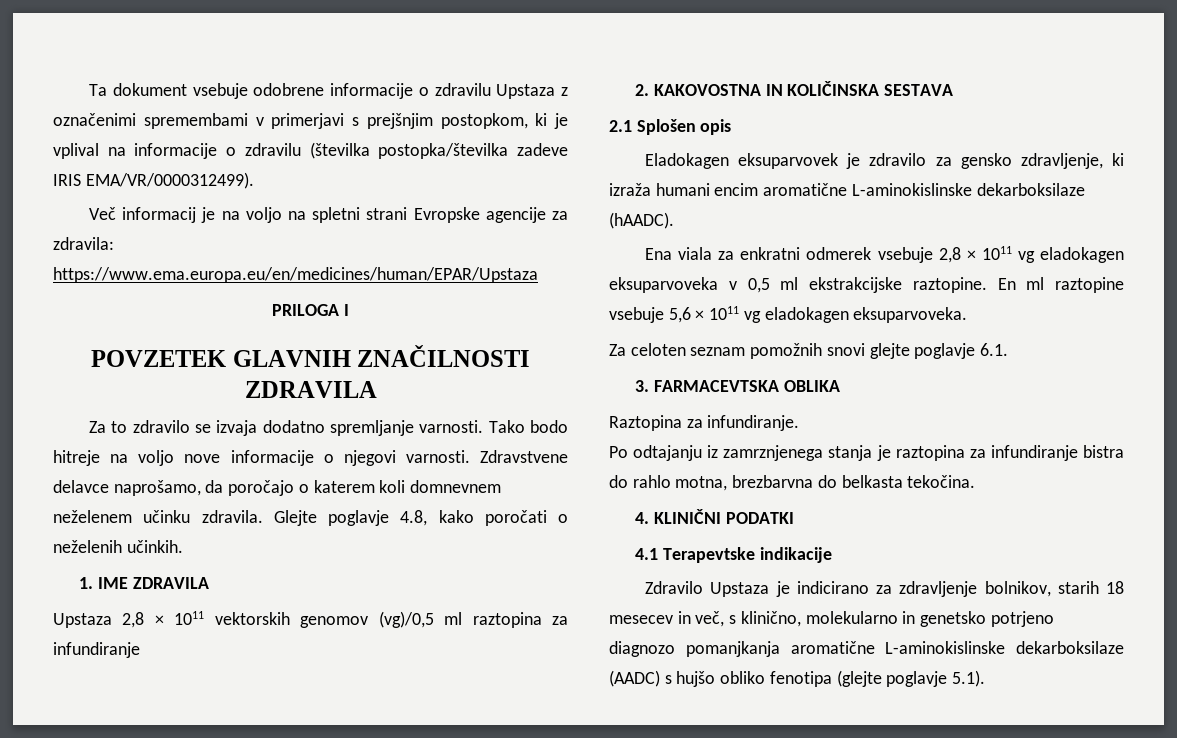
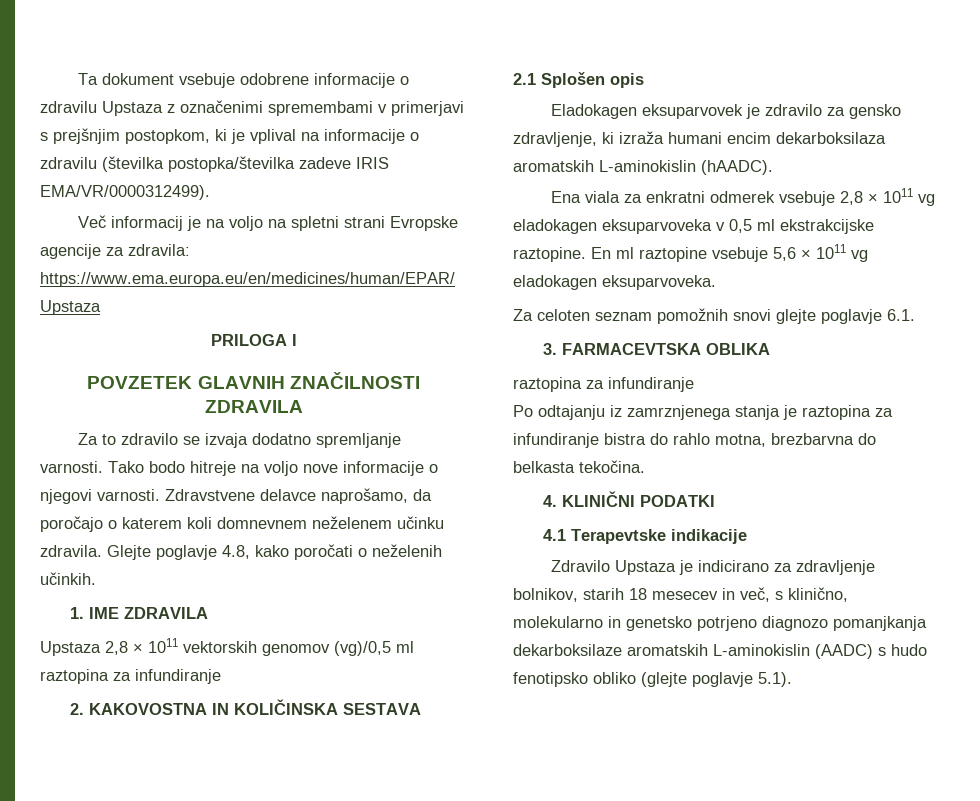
- Eladokagen eksuparvovek je zdravilo za gensko zdravljenje, ki izraža humani encim aromatične L-aminokislinske dekarboksilaze (hAADC).
+ Eladokagen eksuparvovek je zdravilo za gensko zdravljenje, ki izraža humani encim dekarboksilaza aromatskih L-aminokislin (hAADC).
  3. FARMACEVTSKA OBLIKA
- Raztopina za infundiranje.
+ raztopina za infundiranje
- Zdravilo Upstaza je indicirano za zdravljenje bolnikov, starih 18 mesecev in več, s klinično, molekularno in genetsko potrjeno diagnozo pomanjkanja aromatične L-aminokislinske dekarboksilaze (AADC) s hujšo obliko fenotipa (glejte poglavje 5.1).
+ Zdravilo Upstaza je indicirano za zdravljenje bolnikov, starih 18 mesecev in več, s klinično, molekularno in genetsko potrjeno diagnozo pomanjkanja dekarboksilaze aromatskih L-aminokislin (AADC) s hudo fenotipsko obliko (glejte poglavje 5.1).

